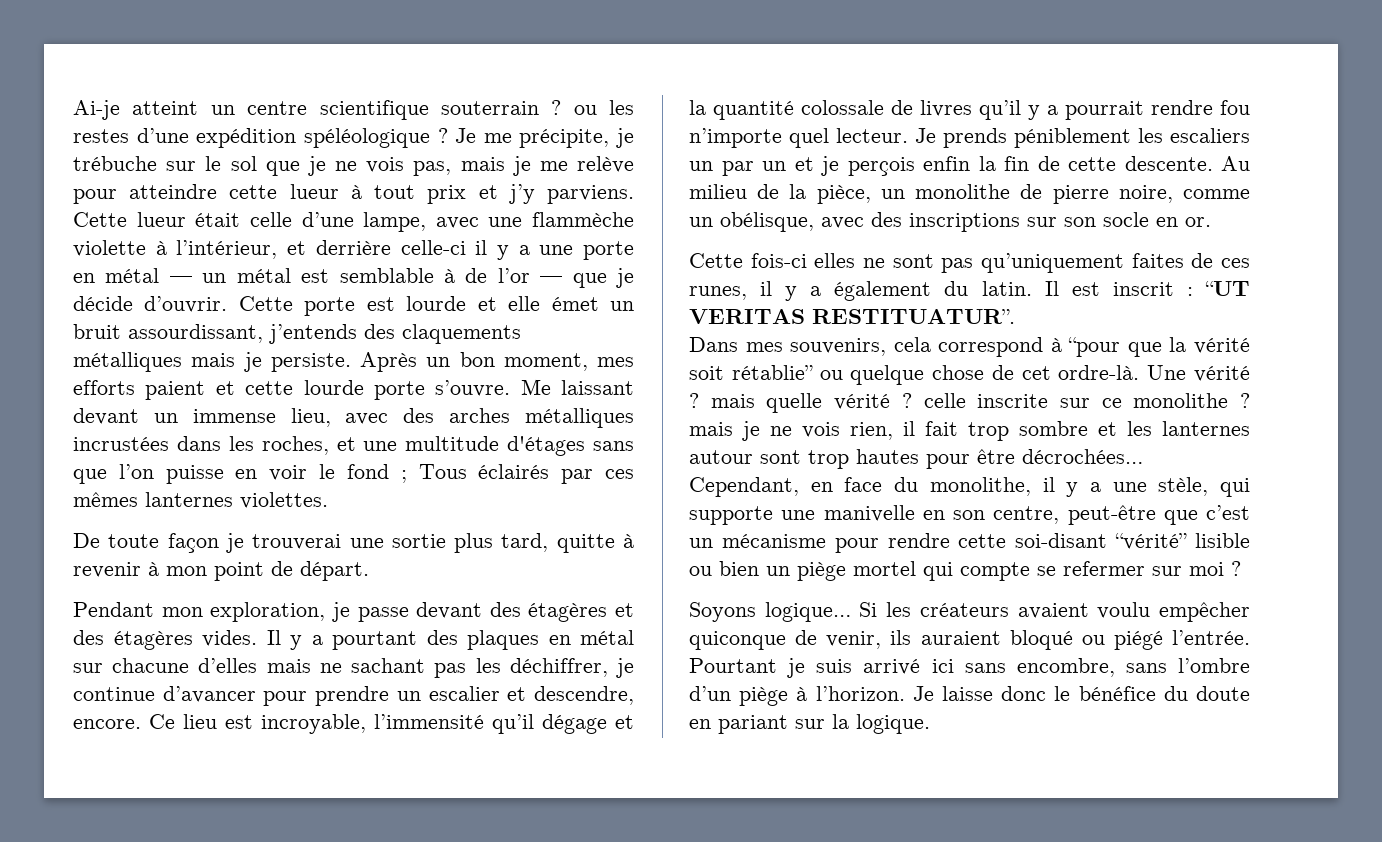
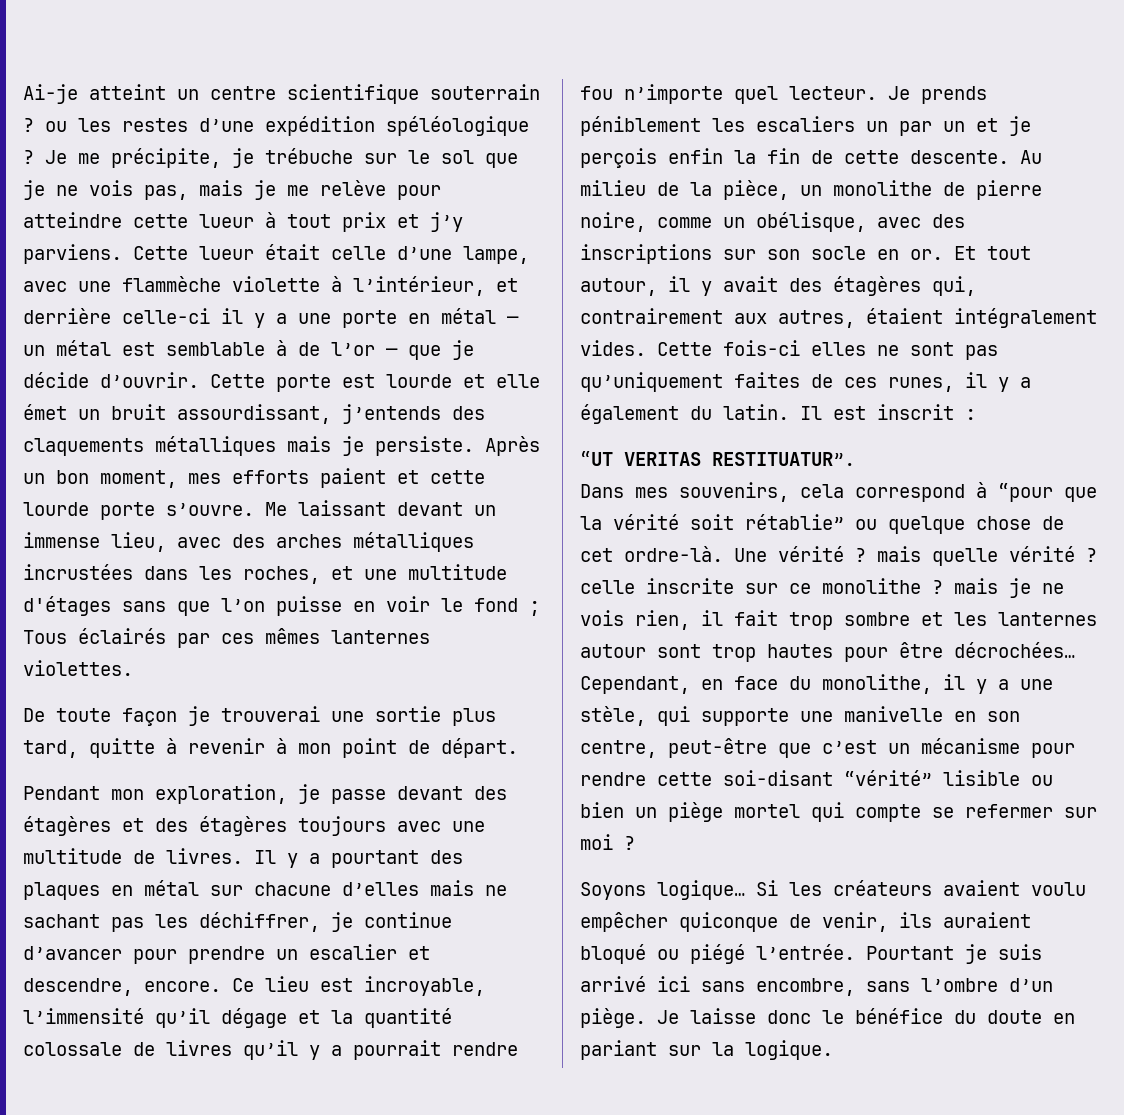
- Pendant mon exploration, je passe devant des étagères et des étagères vides.
+ Pendant mon exploration, je passe devant des étagères et des étagères toujours avec une multitude de livres.
- Au milieu de la pièce, un monolithe de pierre noire, comme un obélisque, avec des inscriptions sur son socle en or.
- Cette fois-ci elles ne sont pas qu’uniquement faites de ces runes, il y a également du latin.
+ Au milieu de la pièce, un monolithe de pierre noire, comme un obélisque, avec des inscriptions sur son socle en or. Et tout autour, il y avait des étagères qui, contrairement aux autres, étaient intégralement vides. Cette fois-ci elles ne sont pas qu’uniquement faites de ces runes, il y a également du latin.
- Il est inscrit : “UT VERITAS RESTITUATUR”.
+ Il est inscrit :
+ “UT VERITAS RESTITUATUR”.
- Pourtant je suis arrivé ici sans encombre, sans l’ombre d’un piège à l’horizon.
+ Pourtant je suis arrivé ici sans encombre, sans l’ombre d’un piège.

